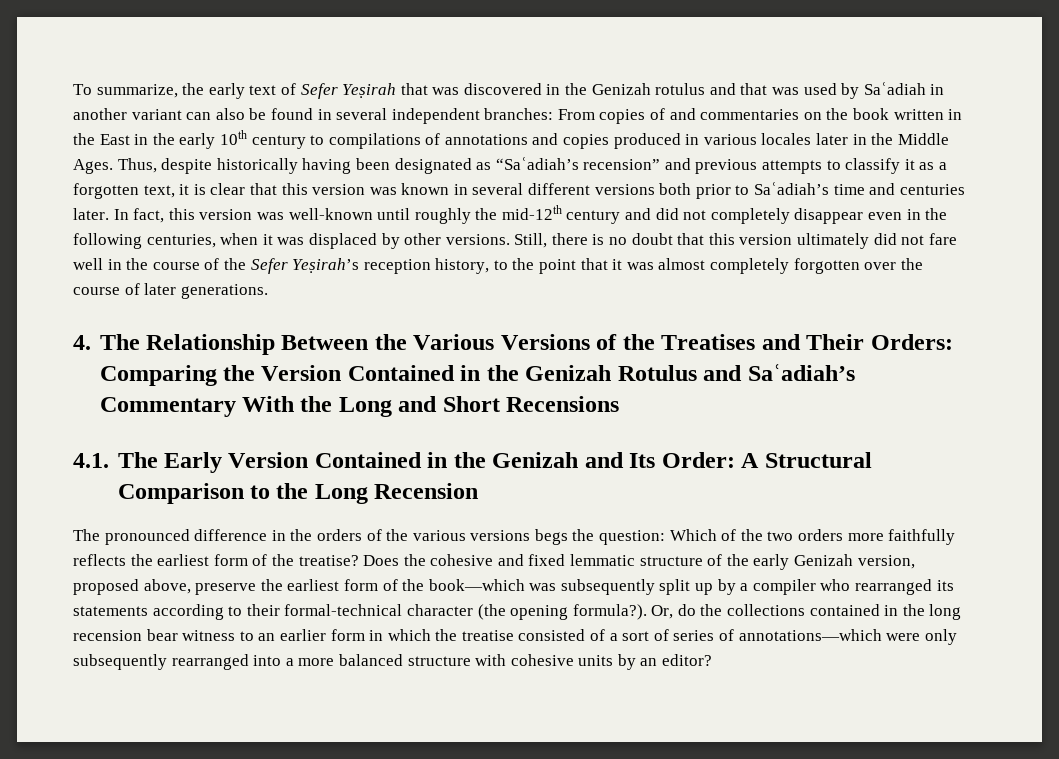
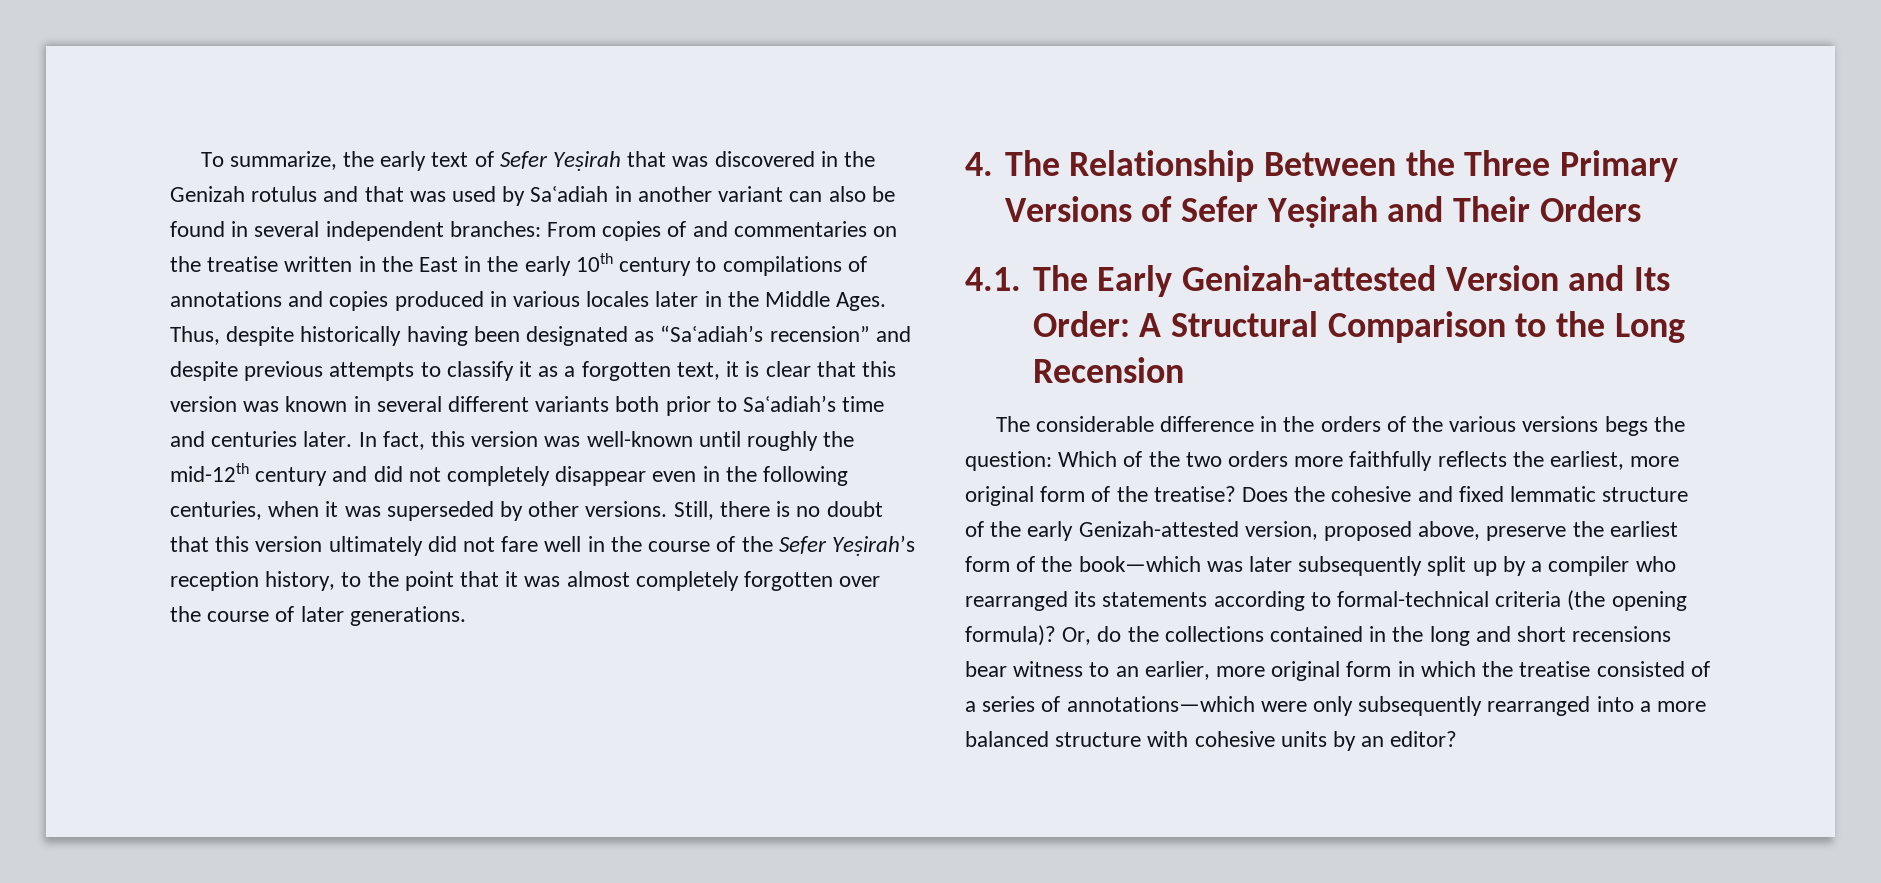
- From copies of and commentaries on the book written in the East in the early 10th century to compilations of annotations and copies produced in various locales later in the Middle Ages.
+ From copies of and commentaries on the treatise written in the East in the early 10th century to compilations of annotations and copies produced in various locales later in the Middle Ages.
- Thus, despite historically having been designated as “Saʿadiah’s recension” and previous attempts to classify it as a forgotten text, it is clear that this version was known in several different versions both prior to Saʿadiah’s time and centuries later.
+ Thus, despite historically having been designated as “Saʿadiah’s recension” and despite previous attempts to classify it as a forgotten text, it is clear that this version was known in several different variants both prior to Saʿadiah’s time and centuries later.
- In fact, this version was well-known until roughly the mid-12th century and did not completely disappear even in the following centuries, when it was displaced by other versions.
+ In fact, this version was well-known until roughly the mid-12th century and did not completely disappear even in the following centuries, when it was superseded by other versions.
- 4. The Relationship Between the Various Versions of the Treatises and Their Orders: Comparing the Version Contained in the Genizah Rotulus and Saʿadiah’s Commentary With the Long and Short Recensions
- 4.1. The Early Version Contained in the Genizah and Its Order: A Structural Comparison to the Long Recension
+ 4. The Relationship Between the Three Primary Versions of Sefer Yeṣirah and Their Orders
+ 4.1. The Early Genizah-attested Version and Its Order: A Structural Comparison to the Long Recension
- The pronounced difference in the orders of the various versions begs the question: Which of the two orders more faithfully reflects the earliest form of the treatise?
+ The considerable difference in the orders of the various versions begs the question: Which of the two orders more faithfully reflects the earliest, more original form of the treatise?
- Does the cohesive and fixed lemmatic structure of the early Genizah version, proposed above, preserve the earliest form of the book—which was subsequently split up by a compiler who rearranged its statements according to their formal-technical character (the opening formula?).
+ Does the cohesive and fixed lemmatic structure of the early Genizah-attested version, proposed above, preserve the earliest form of the book—which was later subsequently split up by a compiler who rearranged its statements according to formal-technical criteria (the opening formula)?
- Or, do the collections contained in the long recension bear witness to an earlier form in which the treatise consisted of a sort of series of annotations—which were only subsequently rearranged into a more balanced structure with cohesive units by an editor?
+ Or, do the collections contained in the long and short recensions bear witness to an earlier, more original form in which the treatise consisted of a series of annotations—which were only subsequently rearranged into a more balanced structure with cohesive units by an editor?

